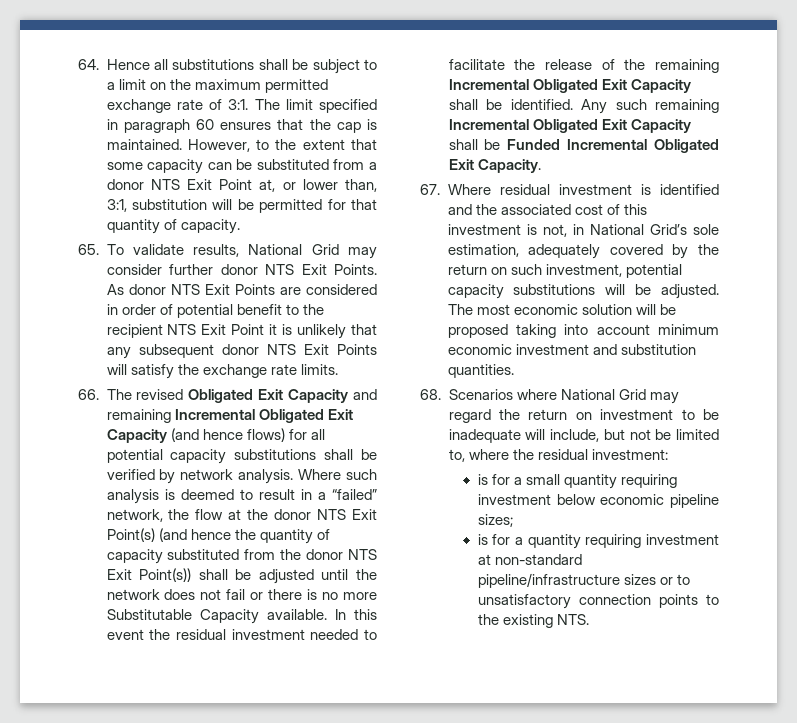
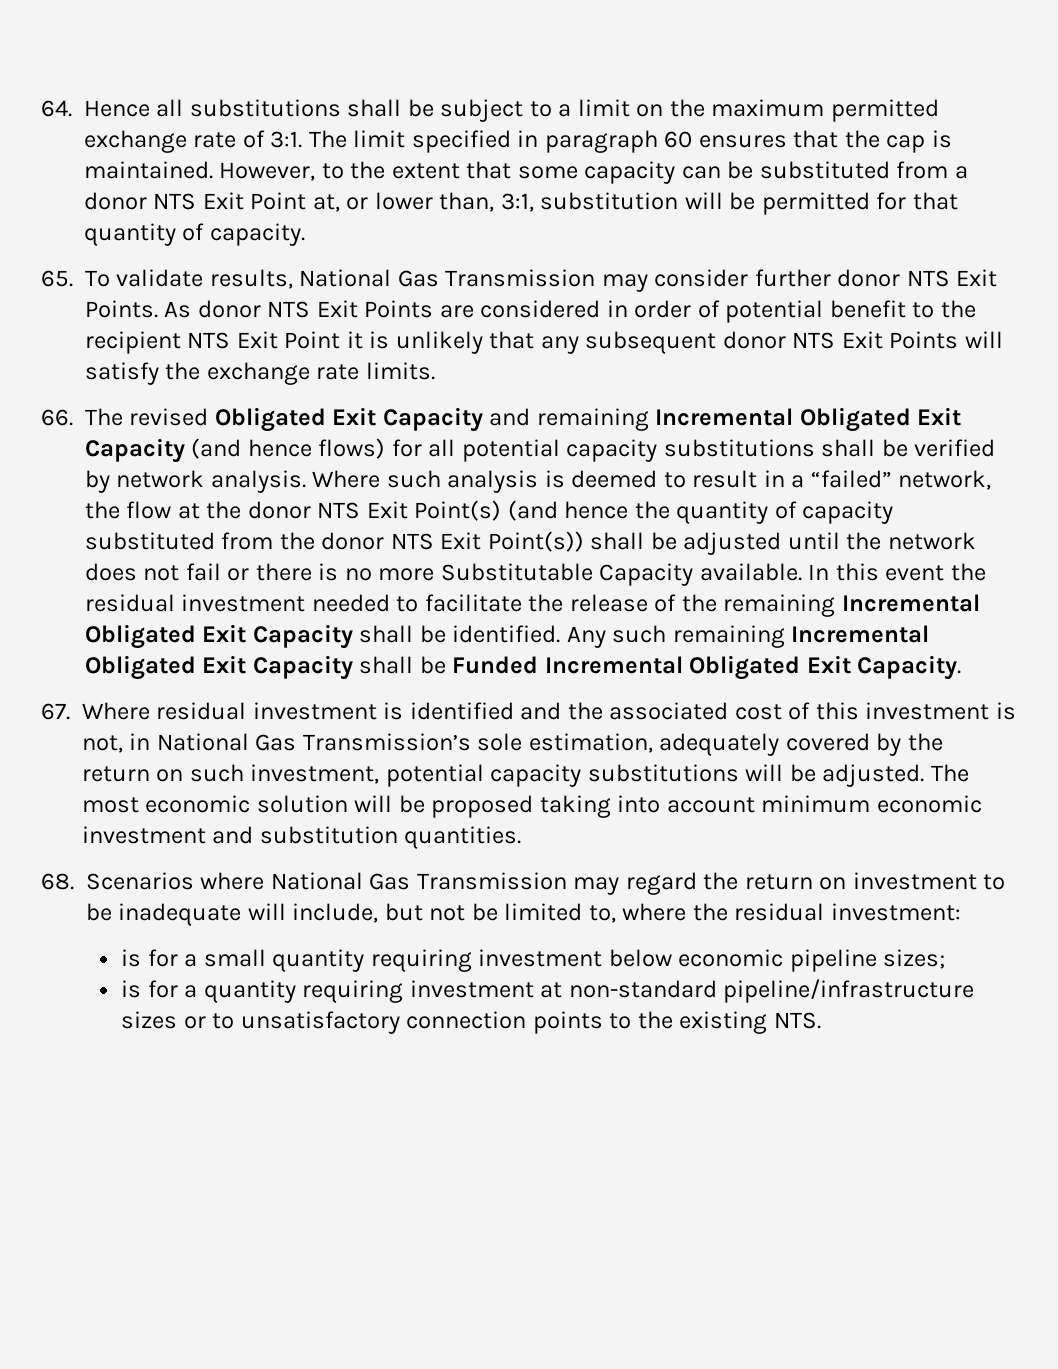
- 65. To validate results, National Grid may consider further donor NTS Exit Points.
+ 65. To validate results, National Gas Transmission may consider further donor NTS Exit Points.
- 67. Where residual investment is identified and the associated cost of this investment is not, in National Grid’s sole estimation, adequately covered by the return on such investment, potential capacity substitutions will be adjusted.
+ 67. Where residual investment is identified and the associated cost of this investment is not, in National Gas Transmission’s sole estimation, adequately covered by the return on such investment, potential capacity substitutions will be adjusted.
- 68. Scenarios where National Grid may regard the return on investment to be inadequate will include, but not be limited to, where the residual investment:
+ 68. Scenarios where National Gas Transmission may regard the return on investment to be inadequate will include, but not be limited to, where the residual investment:

